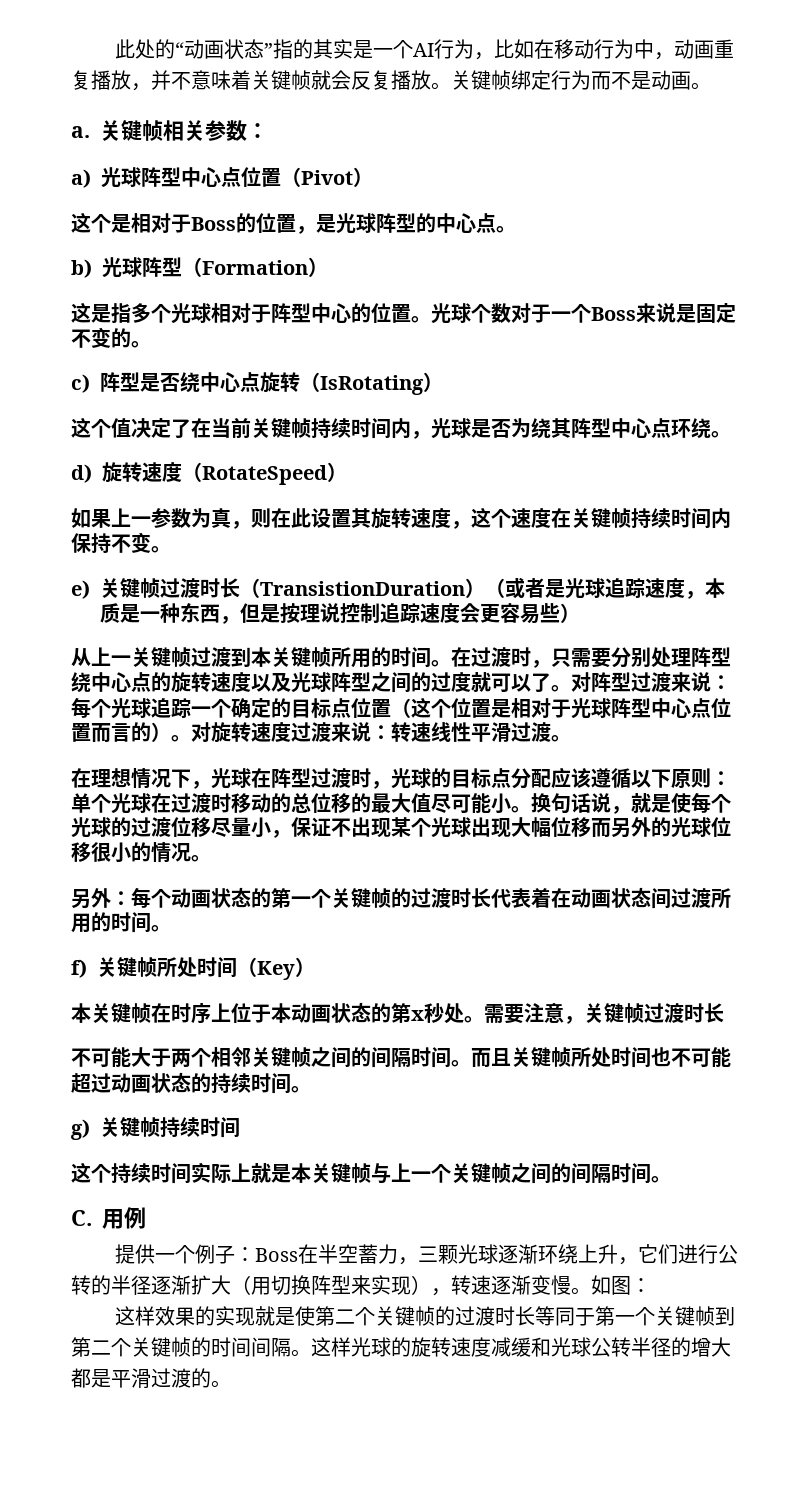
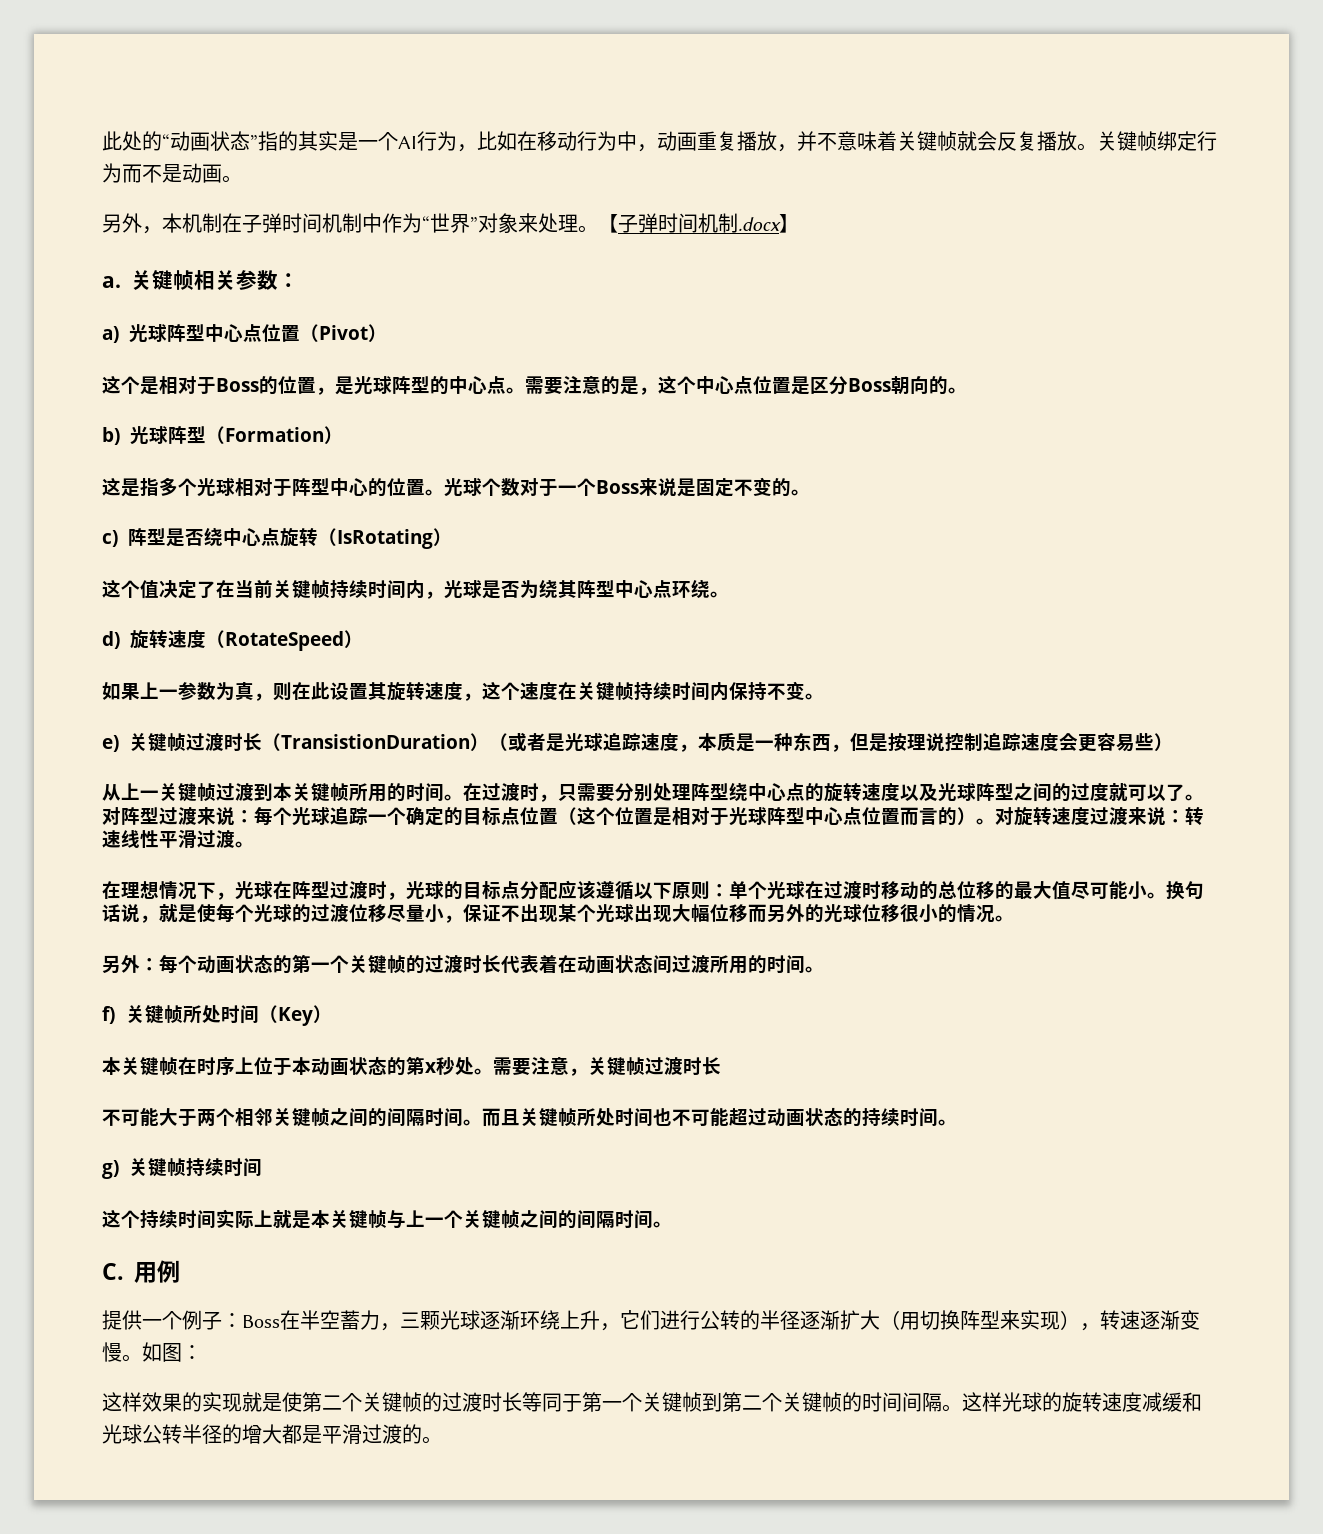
+ 另外，本机制在子弹时间机制中作为“世界”对象来处理。【子弹时间机制.docx】
+ 需要注意的是，这个中心点位置是区分Boss朝向的。

